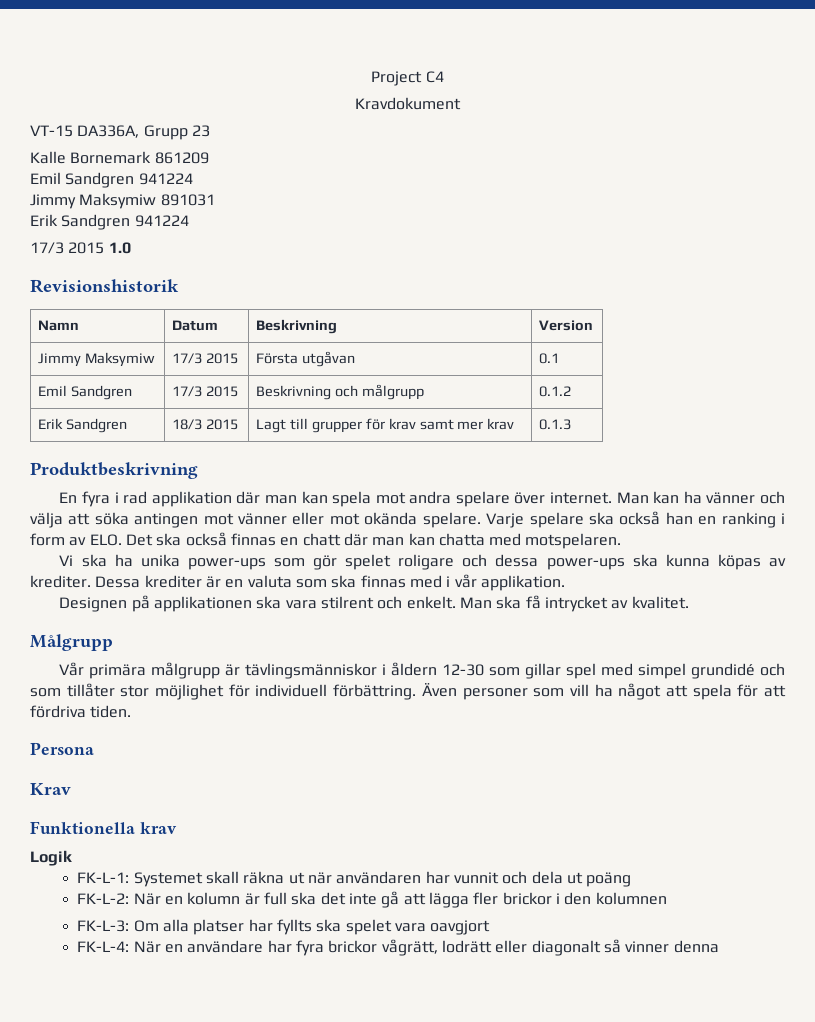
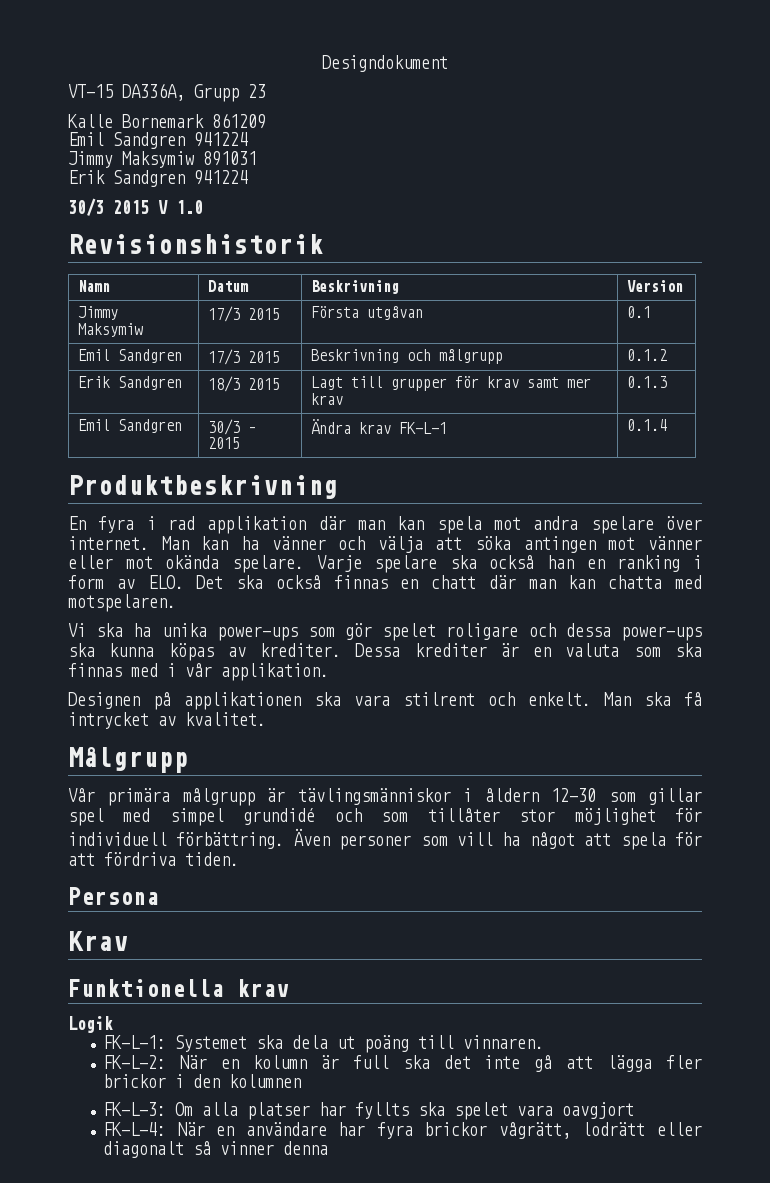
- Project C4
- Kravdokument
+ Designdokument
- 17/3 2015 1.0
+ 30/3 2015 V 1.0
+ Emil Sandgren | 30/3 – 2015 | Ändra krav FK-L-1 | 0.1.4
- FK-L-1: Systemet skall räkna ut när användaren har vunnit och dela ut poäng
+ FK-L-1: Systemet ska dela ut poäng till vinnaren.

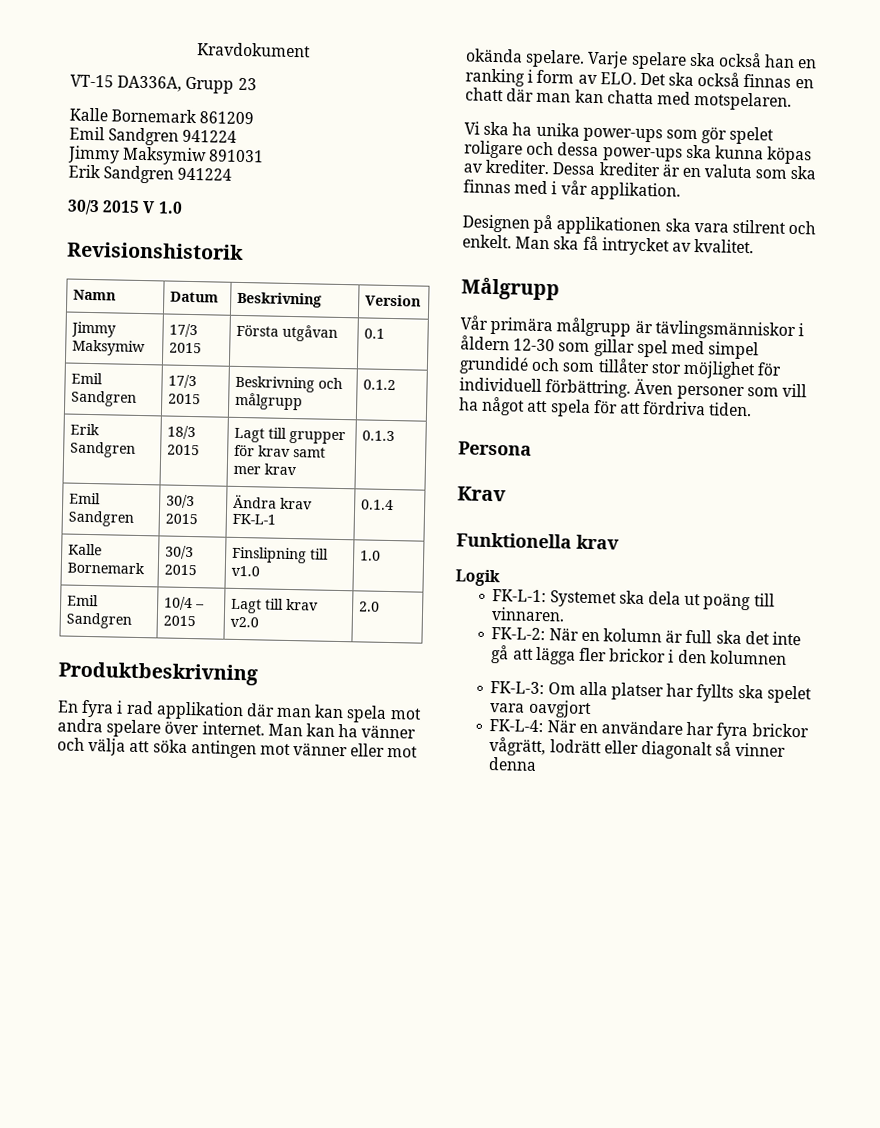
- Designdokument
+ Kravdokument
- Emil Sandgren | 30/3 – 2015 | Ändra krav FK-L-1 | 0.1.4
+ Emil Sandgren | 30/3 2015 | Ändra krav FK-L-1 | 0.1.4
+ Kalle Bornemark | 30/3 2015 | Finslipning till v1.0 | 1.0
+ Emil Sandgren | 10/4 – 2015 | Lagt till krav v2.0 | 2.0

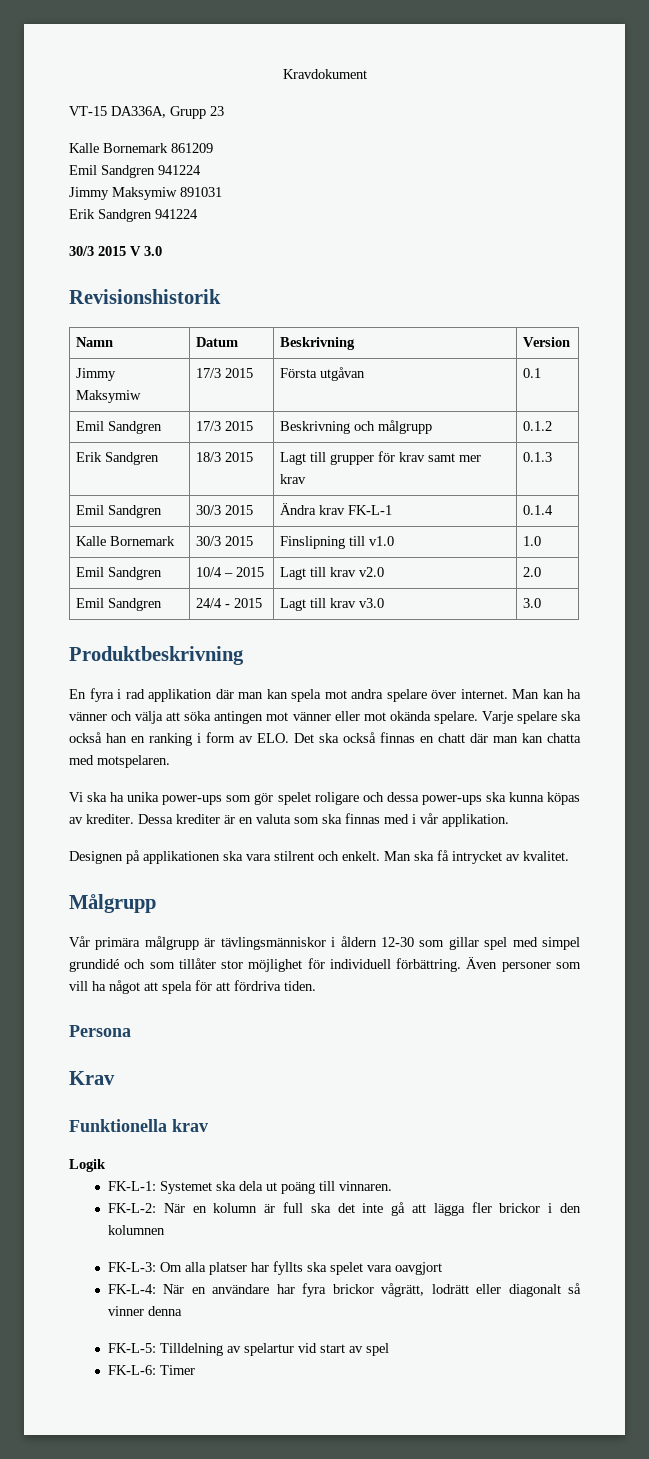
- 30/3 2015 V 1.0
+ 30/3 2015 V 3.0
+ Emil Sandgren | 24/4 - 2015 | Lagt till krav v3.0 | 3.0
+ FK-L-5: Tilldelning av spelartur vid start av spel
+ FK-L-6: Timer

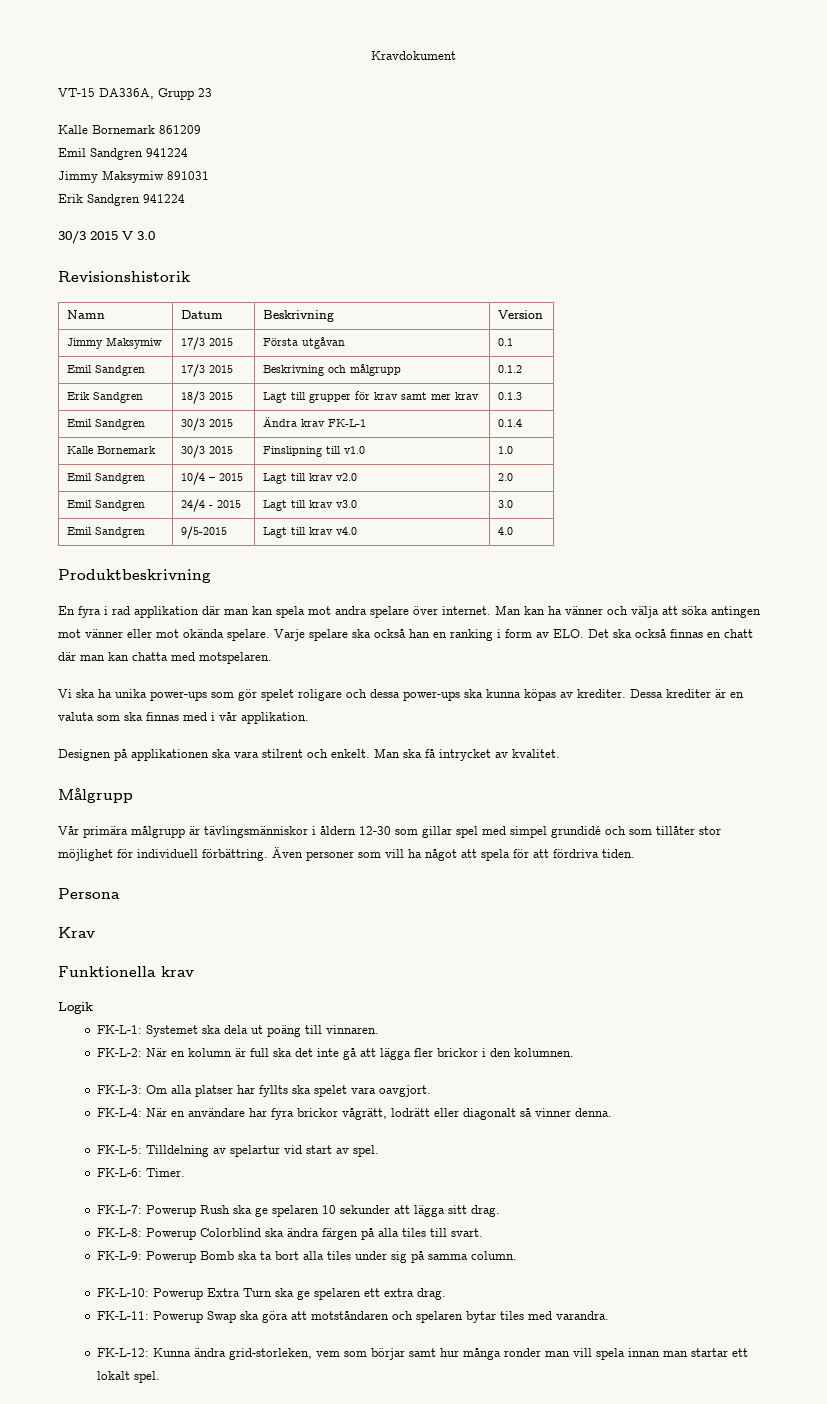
+ Emil Sandgren | 9/5-2015 | Lagt till krav v4.0 | 4.0
- FK-L-2: När en kolumn är full ska det inte gå att lägga fler brickor i den kolumnen
+ FK-L-2: När en kolumn är full ska det inte gå att lägga fler brickor i den kolumnen.
- FK-L-3: Om alla platser har fyllts ska spelet vara oavgjort
+ FK-L-3: Om alla platser har fyllts ska spelet vara oavgjort.
- FK-L-4: När en användare har fyra brickor vågrätt, lodrätt eller diagonalt så vinner denna
+ FK-L-4: När en användare har fyra brickor vågrätt, lodrätt eller diagonalt så vinner denna.
- FK-L-5: Tilldelning av spelartur vid start av spel
+ FK-L-5: Tilldelning av spelartur vid start av spel.
- FK-L-6: Timer
+ FK-L-6: Timer.
+ FK-L-7: Powerup Rush ska ge spelaren 10 sekunder att lägga sitt drag.
+ FK-L-8: Powerup Colorblind ska ändra färgen på alla tiles till svart.
+ FK-L-9: Powerup Bomb ska ta bort alla tiles under sig på samma column.
+ FK-L-10: Powerup Extra Turn ska ge spelaren ett extra drag.
+ FK-L-11: Powerup Swap ska göra att motståndaren och spelaren bytar tiles med varandra.
+ FK-L-12: Kunna ändra grid-storleken, vem som börjar samt hur många ronder man vill spela innan man startar ett lokalt spel.

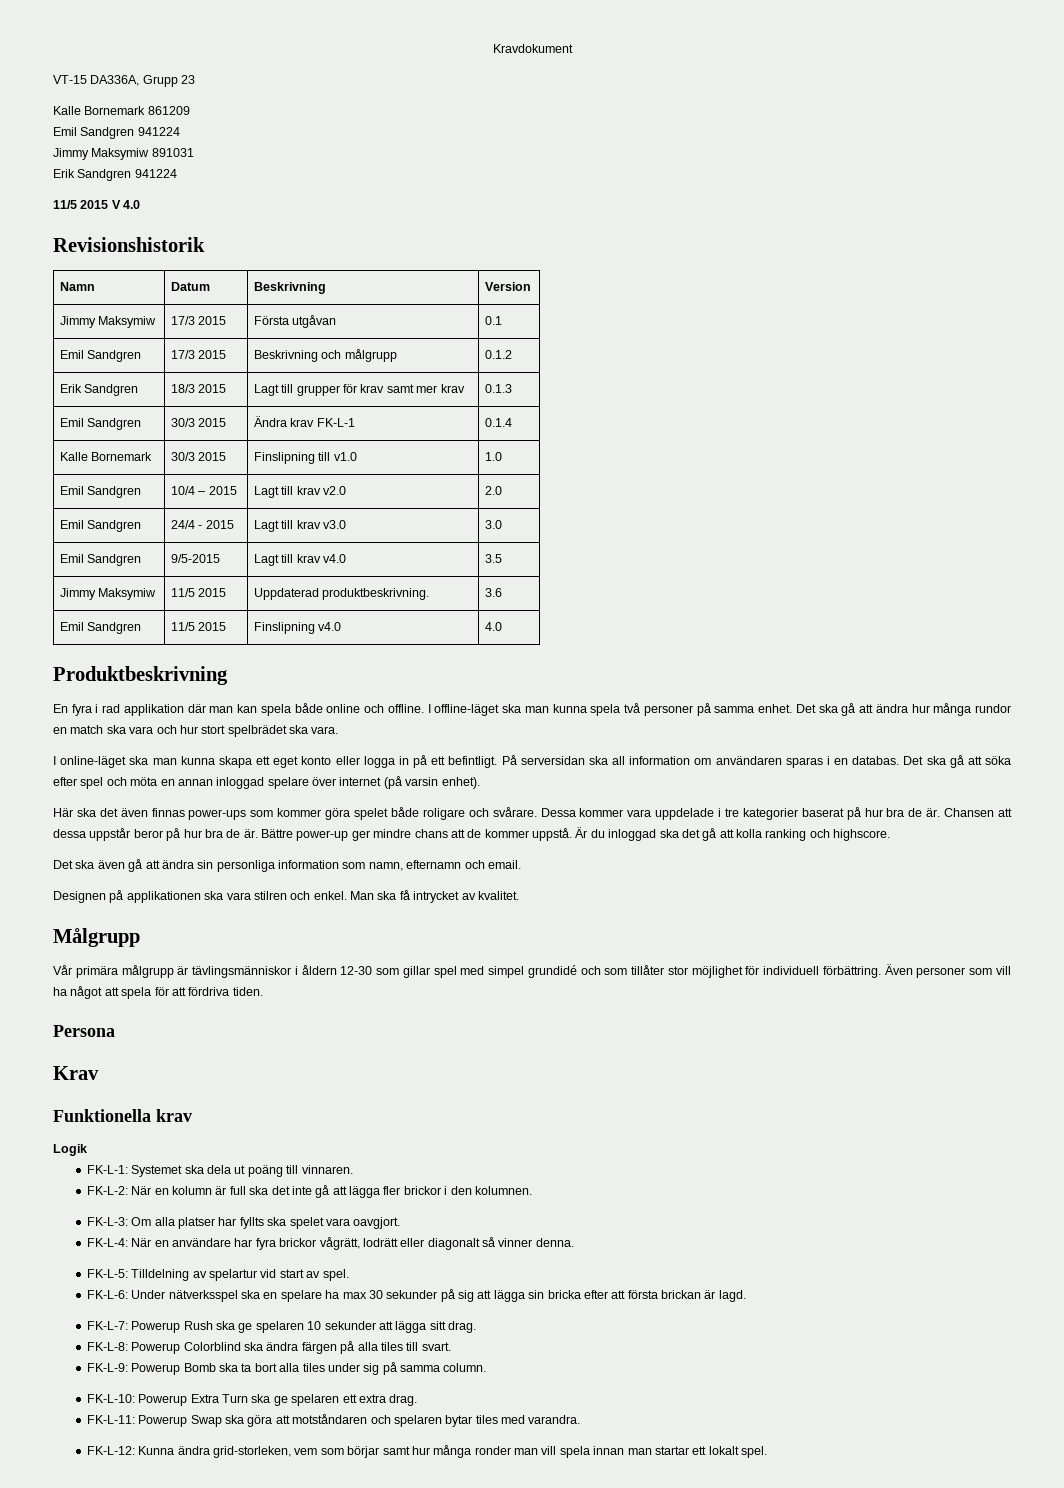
- 30/3 2015 V 3.0
+ 11/5 2015 V 4.0
- Emil Sandgren | 9/5-2015 | Lagt till krav v4.0 | 4.0
+ Emil Sandgren | 9/5-2015 | Lagt till krav v4.0 | 3.5
+ Jimmy Maksymiw | 11/5 2015 | Uppdaterad produktbeskrivning. | 3.6
+ Emil Sandgren | 11/5 2015 | Finslipning v4.0 | 4.0
- En fyra i rad applikation där man kan spela mot andra spelare över internet. Man kan ha vänner och välja att söka antingen mot vänner eller mot okända spelare. Varje spelare ska också han en ranking i form av ELO. Det ska också finnas en chatt där man kan chatta med motspelaren.
- Vi ska ha unika power-ups som gör spelet roligare och dessa power-ups ska kunna köpas av krediter. Dessa krediter är en valuta som ska finnas med i vår applikation.
+ En fyra i rad applikation där man kan spela både online och offline. I offline-läget ska man kunna spela två personer på samma enhet. Det ska gå att ändra hur många rundor en match ska vara och hur stort spelbrädet ska vara.
+ I online-läget ska man kunna skapa ett eget konto eller logga in på ett befintligt. På serversidan ska all information om användaren sparas i en databas. Det ska gå att söka efter spel och möta en annan inloggad spelare över internet (på varsin enhet).
+ Här ska det även finnas power-ups som kommer göra spelet både roligare och svårare. Dessa kommer vara uppdelade i tre kategorier baserat på hur bra de är. Chansen att dessa uppstår beror på hur bra de är. Bättre power-up ger mindre chans att de kommer uppstå. Är du inloggad ska det gå att kolla ranking och highscore.
+ Det ska även gå att ändra sin personliga information som namn, efternamn och email.
- Designen på applikationen ska vara stilrent och enkelt.
+ Designen på applikationen ska vara stilren och enkel.
- FK-L-6: Timer.
+ FK-L-6: Under nätverksspel ska en spelare ha max 30 sekunder på sig att lägga sin bricka efter att första brickan är lagd.

